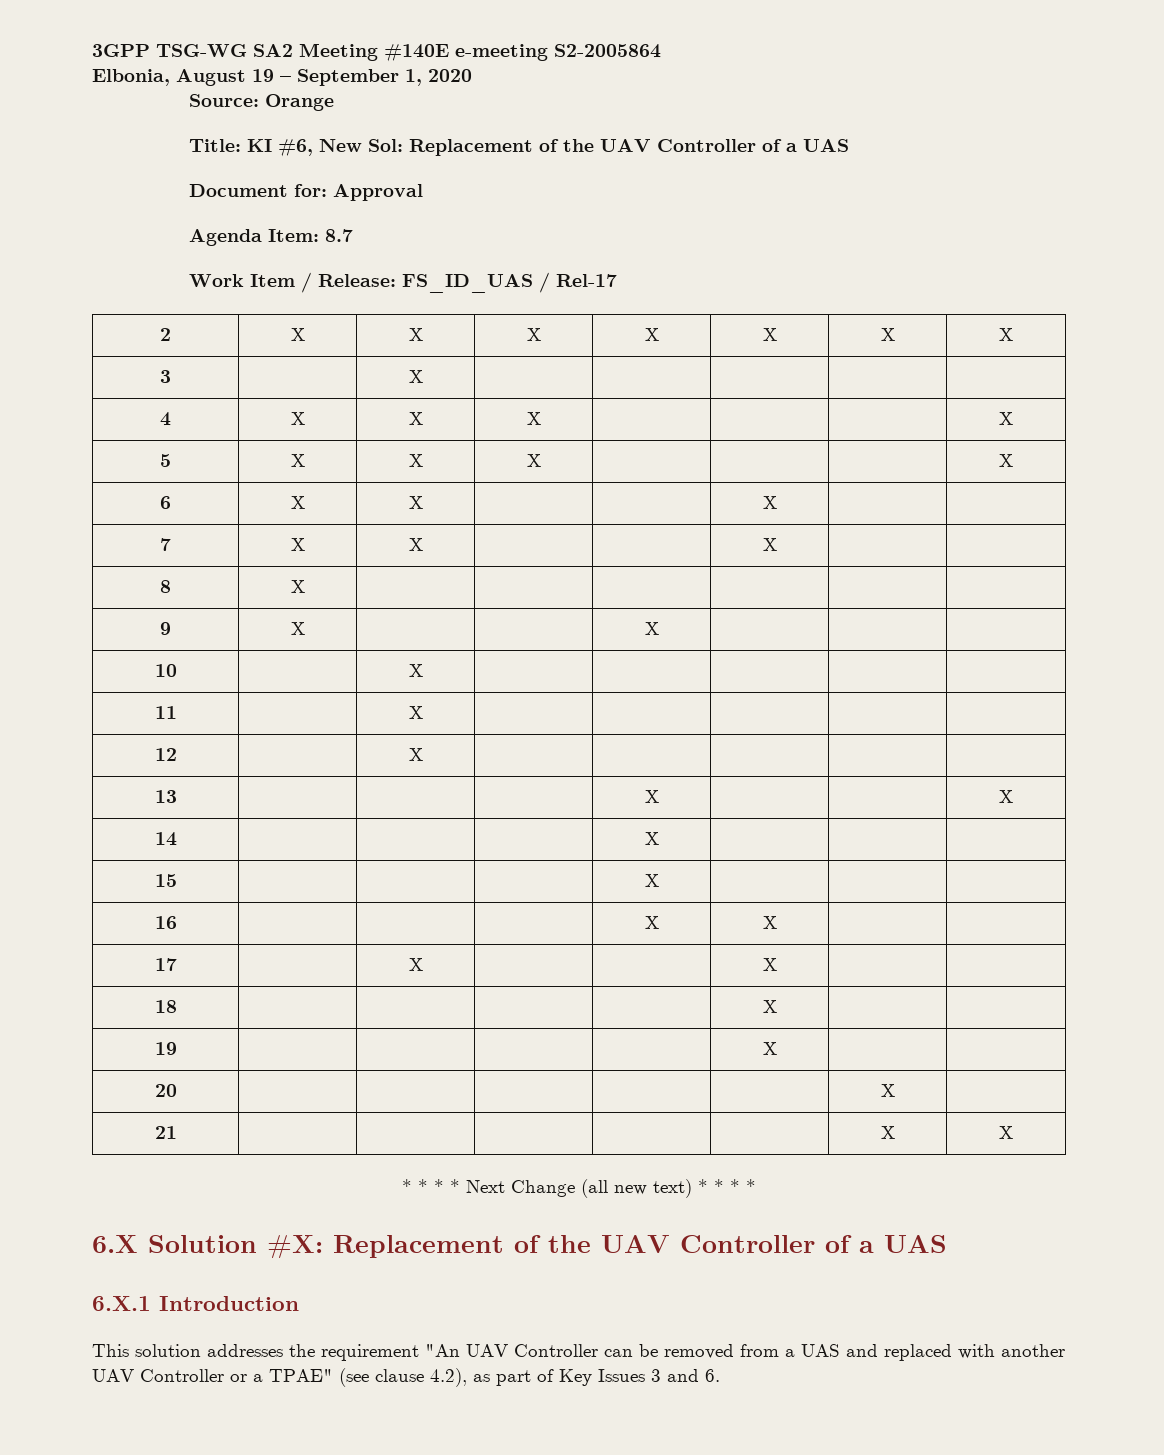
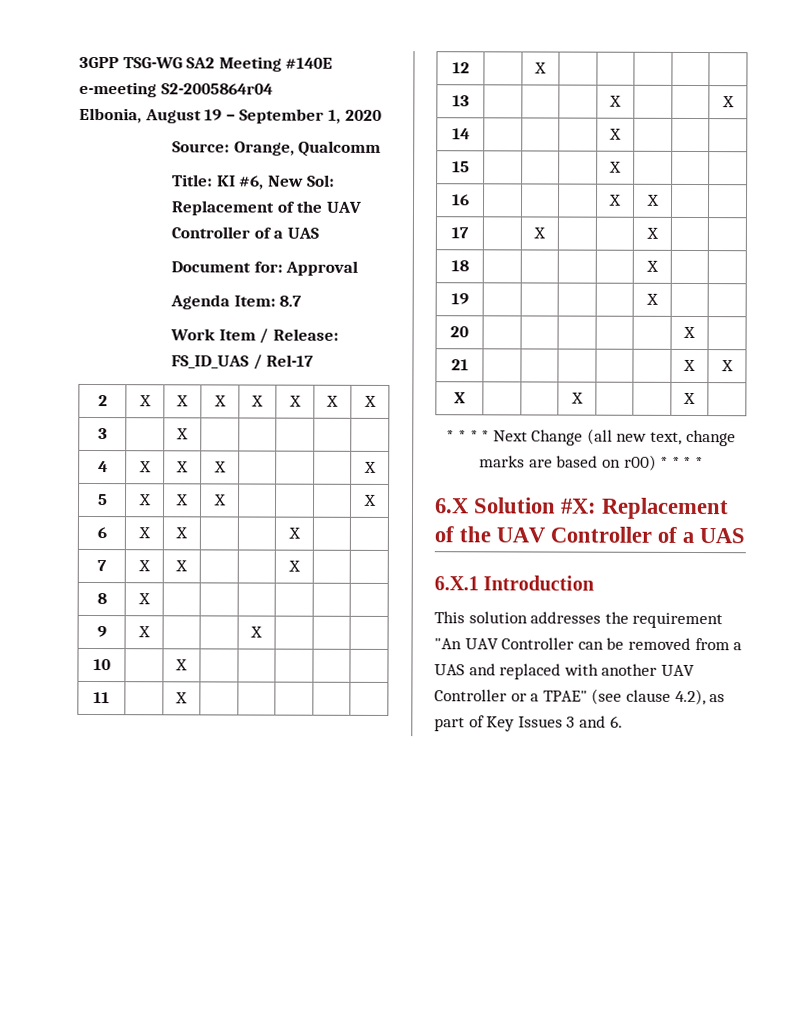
- 3GPP TSG-WG SA2 Meeting #140E e-meeting S2-2005864
+ 3GPP TSG-WG SA2 Meeting #140E e-meeting S2-2005864r04
- Source: Orange
+ Source: Orange, Qualcomm
+ X | | | X | | | X |
- * * * * Next Change (all new text) * * * *
+ * * * * Next Change (all new text, change marks are based on r00) * * * *

